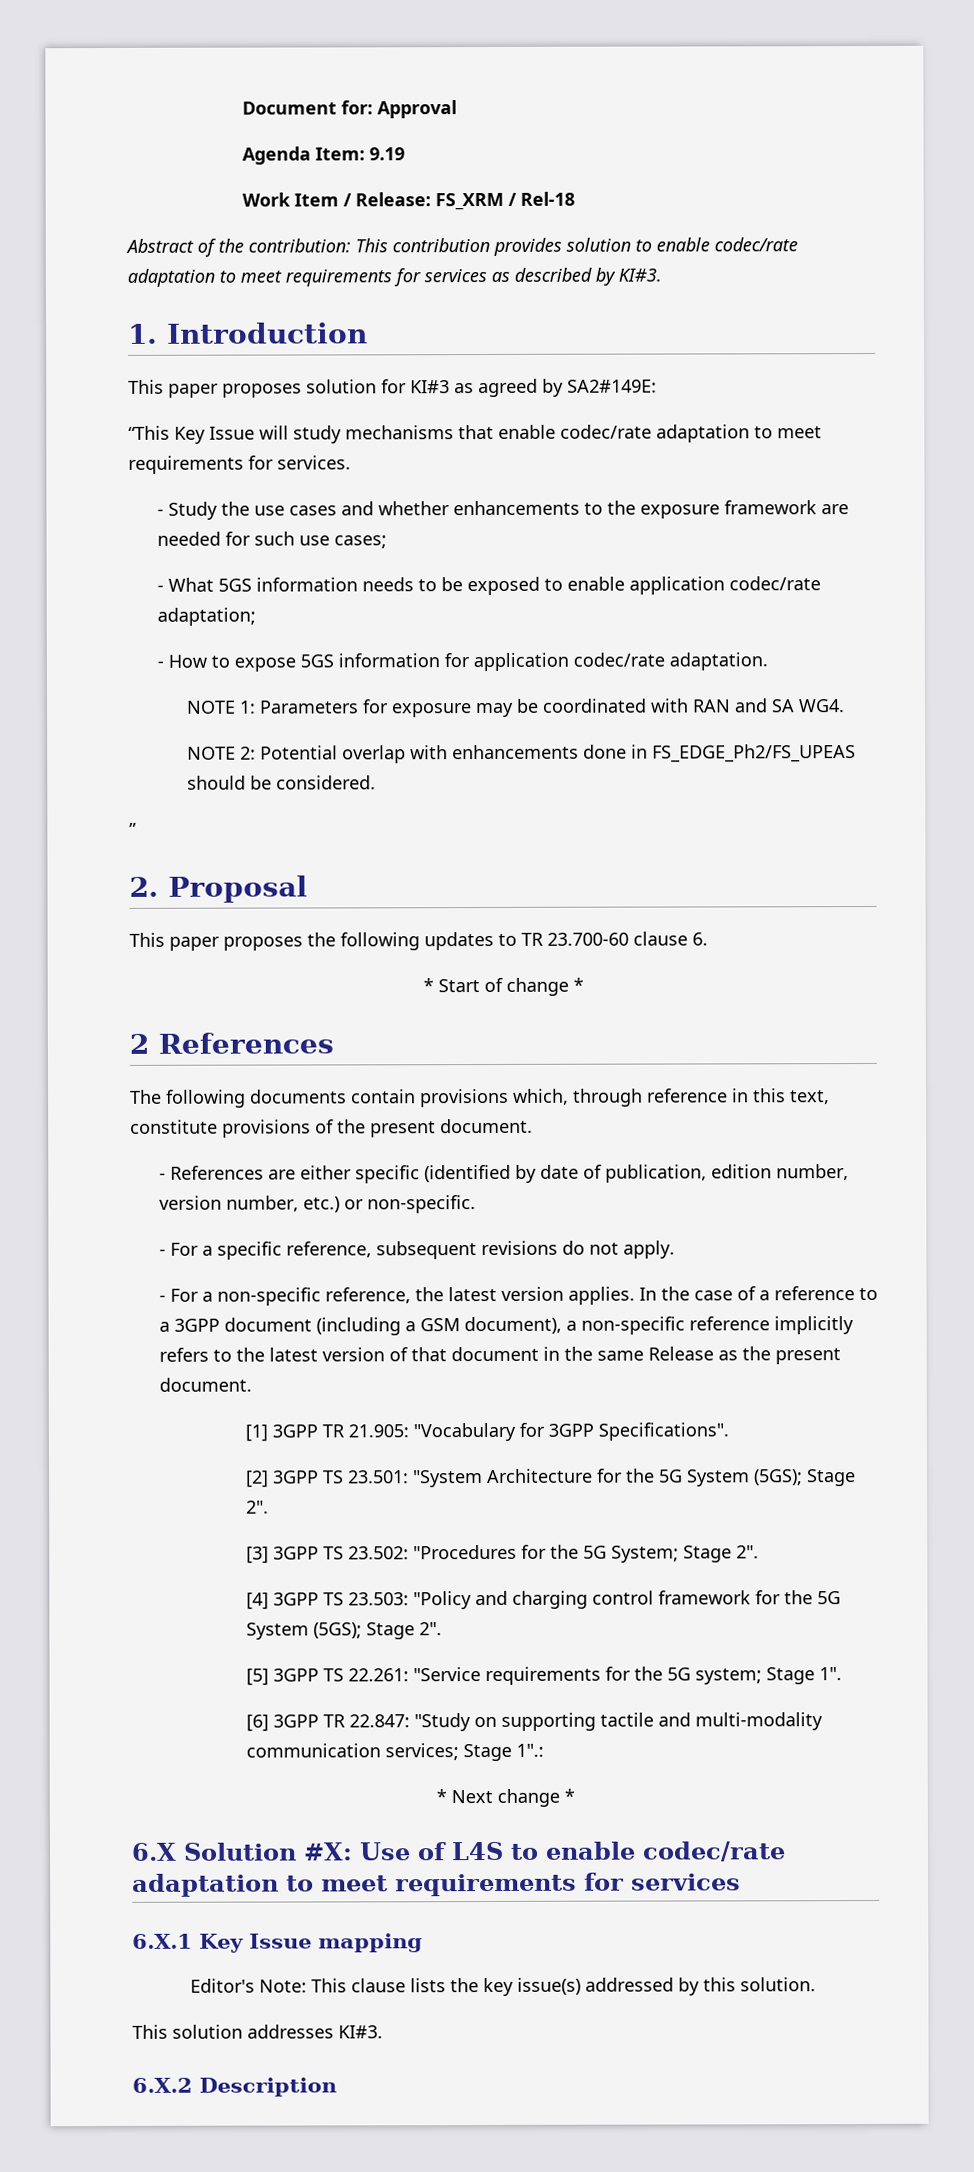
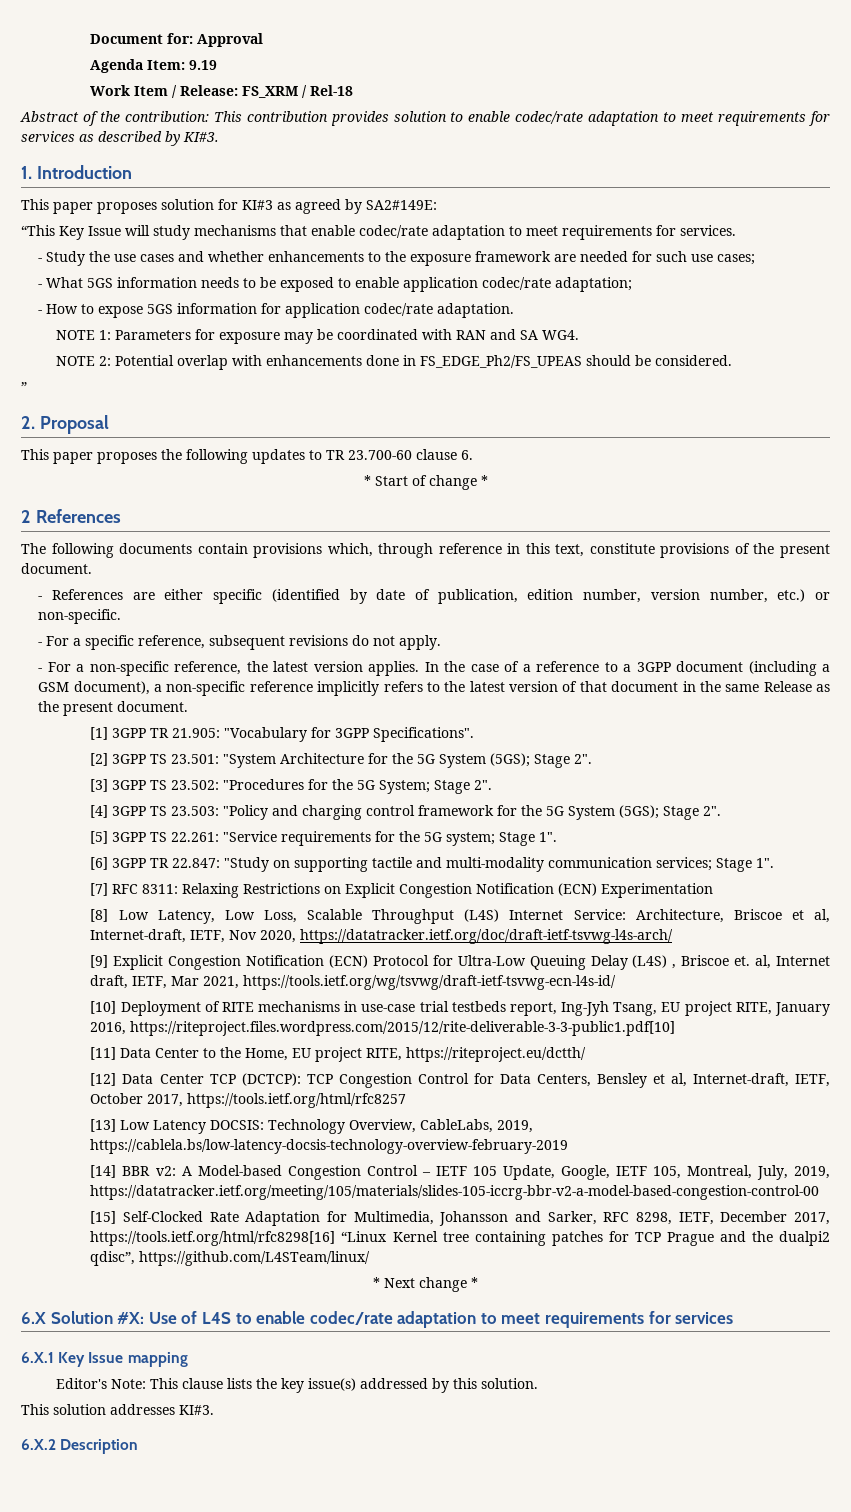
- [6] 3GPP TR 22.847: "Study on supporting tactile and multi-modality communication services; Stage 1".:
+ [6] 3GPP TR 22.847: "Study on supporting tactile and multi-modality communication services; Stage 1".
+ [7] RFC 8311: Relaxing Restrictions on Explicit Congestion Notification (ECN) Experimentation
+ [8] Low Latency, Low Loss, Scalable Throughput (L4S) Internet Service: Architecture, Briscoe et al, Internet-draft, IETF, Nov 2020, https://datatracker.ietf.org/doc/draft-ietf-tsvwg-l4s-arch/
+ [9] Explicit Congestion Notification (ECN) Protocol for Ultra-Low Queuing Delay (L4S) , Briscoe et. al, Internet draft, IETF, Mar 2021, https://tools.ietf.org/wg/tsvwg/draft-ietf-tsvwg-ecn-l4s-id/
+ [10] Deployment of RITE mechanisms in use-case trial testbeds report, Ing-Jyh Tsang, EU project RITE, January 2016, https://riteproject.files.wordpress.com/2015/12/rite-deliverable-3-3-public1.pdf[10]
+ [11] Data Center to the Home, EU project RITE, https://riteproject.eu/dctth/
+ [12] Data Center TCP (DCTCP): TCP Congestion Control for Data Centers, Bensley et al, Internet-draft, IETF, October 2017, https://tools.ietf.org/html/rfc8257
+ [13] Low Latency DOCSIS: Technology Overview, CableLabs, 2019, https://cablela.bs/low-latency-docsis-technology-overview-february-2019
+ [14] BBR v2: A Model-based Congestion Control – IETF 105 Update, Google, IETF 105, Montreal, July, 2019, https://datatracker.ietf.org/meeting/105/materials/slides-105-iccrg-bbr-v2-a-model-based-congestion-control-00
+ [15] Self-Clocked Rate Adaptation for Multimedia, Johansson and Sarker, RFC 8298, IETF, December 2017, https://tools.ietf.org/html/rfc8298[16] “Linux Kernel tree containing patches for TCP Prague and the dualpi2 qdisc”, https://github.com/L4STeam/linux/

